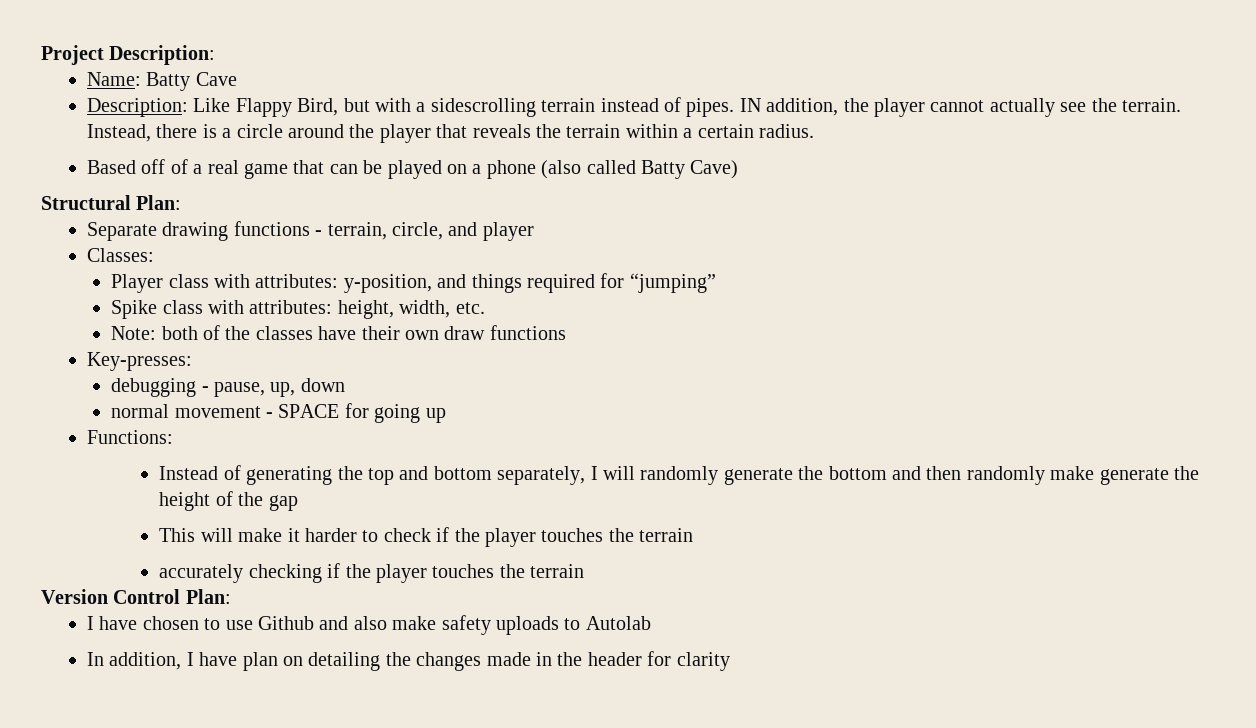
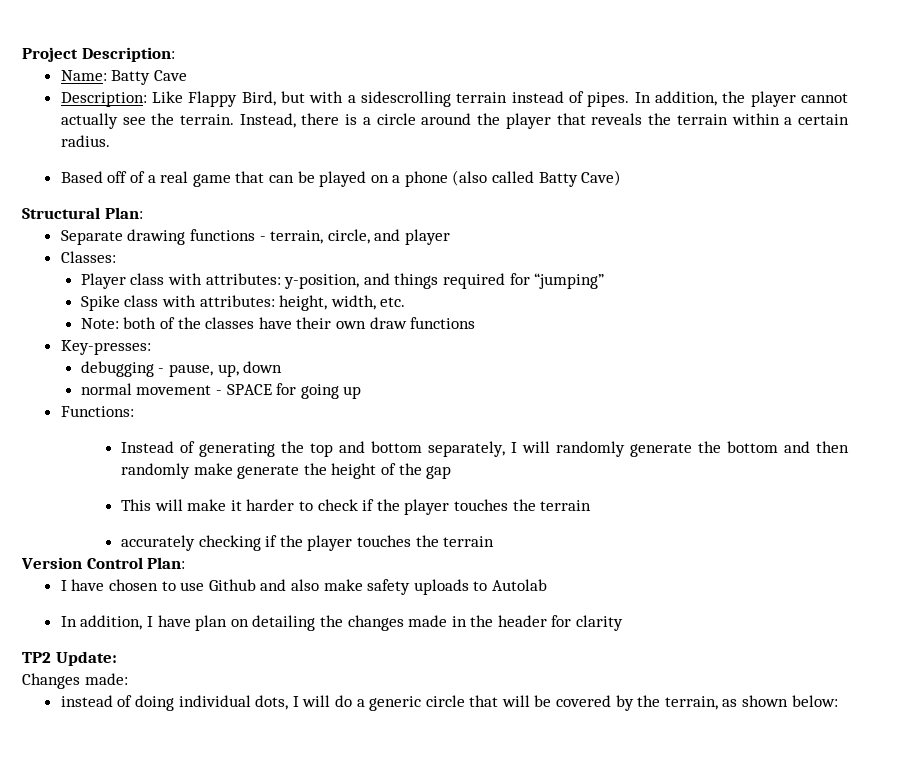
- IN addition, the player cannot actually see the terrain.
+ In addition, the player cannot actually see the terrain.
+ TP2 Update:
+ Changes made:
+ instead of doing individual dots, I will do a generic circle that will be covered by the terrain, as shown below:

